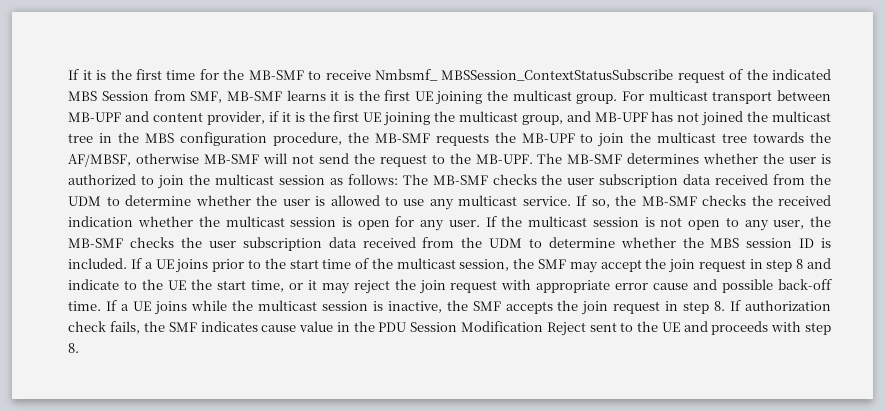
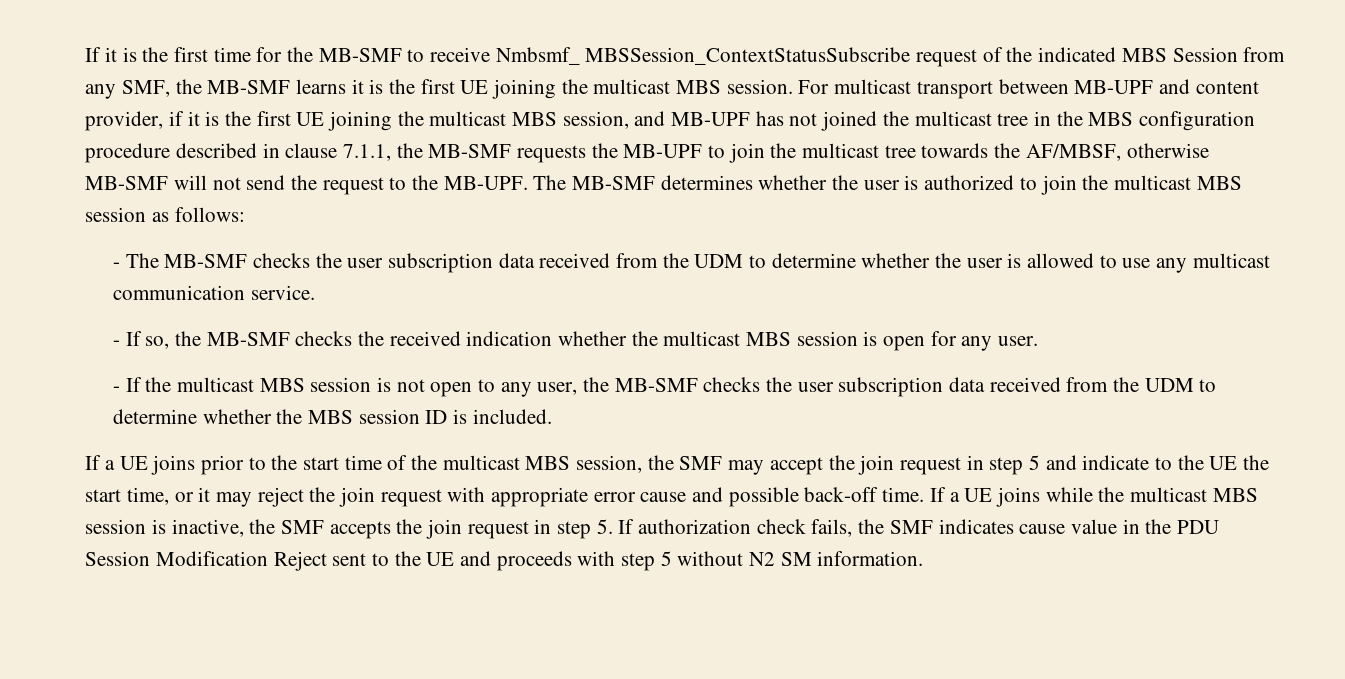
- If it is the first time for the MB-SMF to receive Nmbsmf_ MBSSession_ContextStatusSubscribe request of the indicated MBS Session from SMF, MB-SMF learns it is the first UE joining the multicast group.
+ If it is the first time for the MB-SMF to receive Nmbsmf_ MBSSession_ContextStatusSubscribe request of the indicated MBS Session from any SMF, the MB-SMF learns it is the first UE joining the multicast MBS session.
- For multicast transport between MB-UPF and content provider, if it is the first UE joining the multicast group, and MB-UPF has not joined the multicast tree in the MBS configuration procedure, the MB-SMF requests the MB-UPF to join the multicast tree towards the AF/MBSF, otherwise MB-SMF will not send the request to the MB-UPF.
+ For multicast transport between MB-UPF and content provider, if it is the first UE joining the multicast MBS session, and MB-UPF has not joined the multicast tree in the MBS configuration procedure described in clause 7.1.1, the MB-SMF requests the MB-UPF to join the multicast tree towards the AF/MBSF, otherwise MB-SMF will not send the request to the MB-UPF.
- The MB-SMF determines whether the user is authorized to join the multicast session as follows: The MB-SMF checks the user subscription data received from the UDM to determine whether the user is allowed to use any multicast service. If so, the MB-SMF checks the received indication whether the multicast session is open for any user. If the multicast session is not open to any user, the MB-SMF checks the user subscription data received from the UDM to determine whether the MBS session ID is included. If a UE joins prior to the start time of the multicast session, the SMF may accept the join request in step 8 and indicate to the UE the start time, or it may reject the join request with appropriate error cause and possible back-off time.
+ The MB-SMF determines whether the user is authorized to join the multicast MBS session as follows:
+ - The MB-SMF checks the user subscription data received from the UDM to determine whether the user is allowed to use any multicast communication service.
+ - If so, the MB-SMF checks the received indication whether the multicast MBS session is open for any user.
+ - If the multicast MBS session is not open to any user, the MB-SMF checks the user subscription data received from the UDM to determine whether the MBS session ID is included.
+ If a UE joins prior to the start time of the multicast MBS session, the SMF may accept the join request in step 5 and indicate to the UE the start time, or it may reject the join request with appropriate error cause and possible back-off time.
- If a UE joins while the multicast session is inactive, the SMF accepts the join request in step 8. If authorization check fails, the SMF indicates cause value in the PDU Session Modification Reject sent to the UE and proceeds with step 8.
+ If a UE joins while the multicast MBS session is inactive, the SMF accepts the join request in step 5. If authorization check fails, the SMF indicates cause value in the PDU Session Modification Reject sent to the UE and proceeds with step 5 without N2 SM information.

